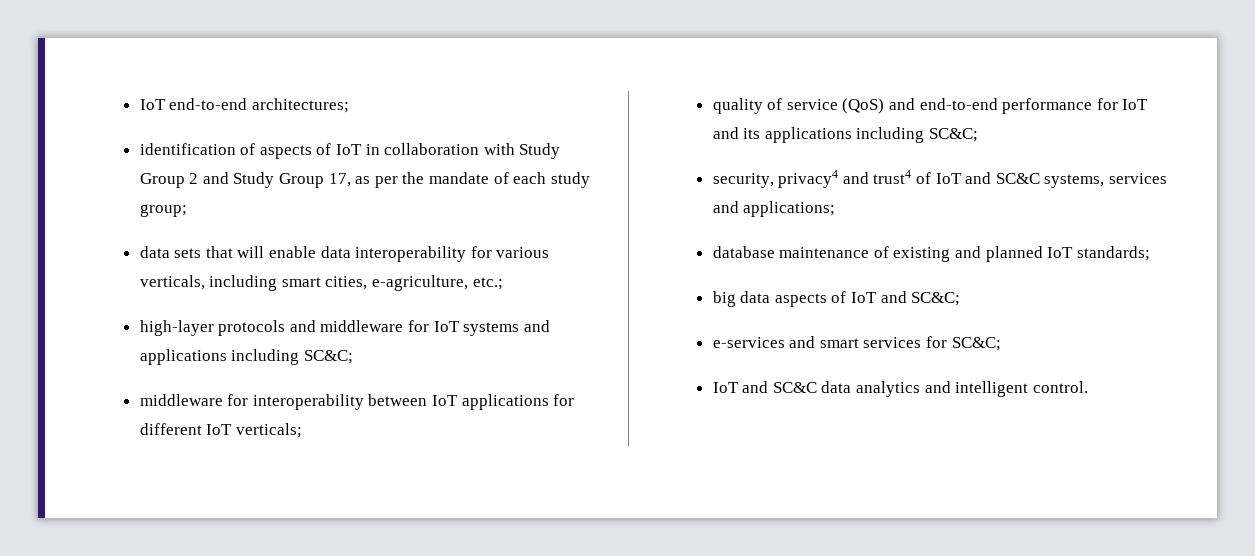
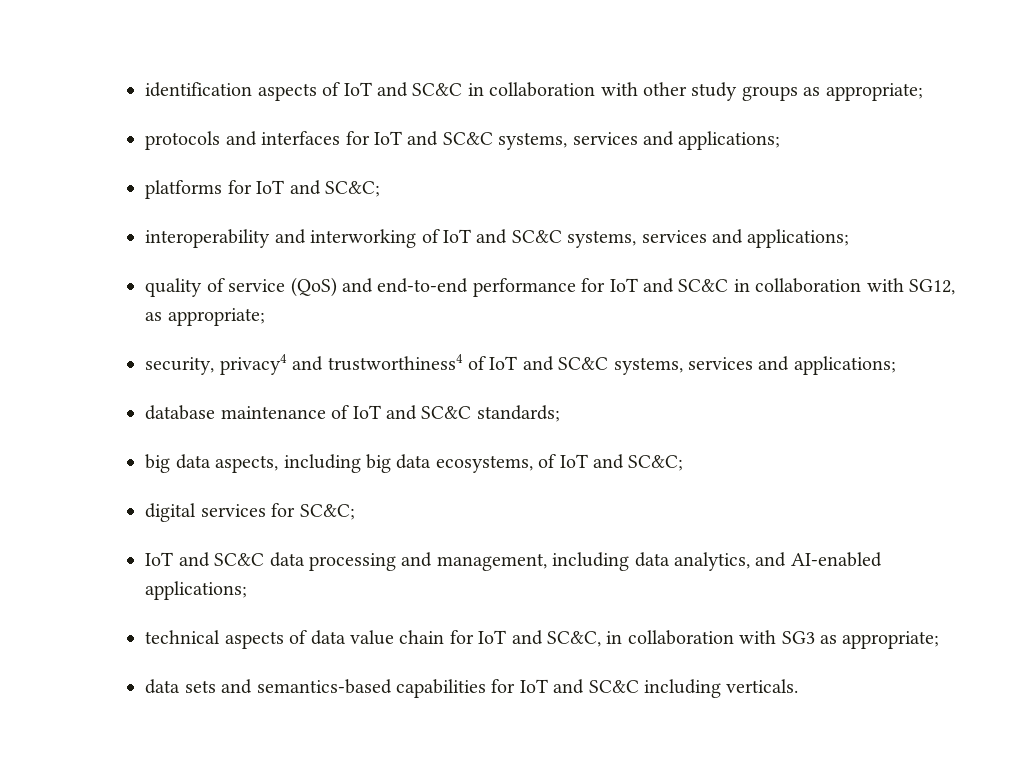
- IoT end-to-end architectures;
- identification of aspects of IoT in collaboration with Study Group 2 and Study Group 17, as per the mandate of each study group;
- data sets that will enable data interoperability for various verticals, including smart cities, e-agriculture, etc.;
- high-layer protocols and middleware for IoT systems and applications including SC&C;
- middleware for interoperability between IoT applications for different IoT verticals;
+ identification aspects of IoT and SC&C in collaboration with other study groups as appropriate;
+ protocols and interfaces for IoT and SC&C systems, services and applications;
+ platforms for IoT and SC&C;
+ interoperability and interworking of IoT and SC&C systems, services and applications;
- quality of service (QoS) and end-to-end performance for IoT and its applications including SC&C;
+ quality of service (QoS) and end-to-end performance for IoT and SC&C in collaboration with SG12, as appropriate;
- security, privacy4 and trust4 of IoT and SC&C systems, services and applications;
+ security, privacy4 and trustworthiness4 of IoT and SC&C systems, services and applications;
- database maintenance of existing and planned IoT standards;
+ database maintenance of IoT and SC&C standards;
- big data aspects of IoT and SC&C;
+ big data aspects, including big data ecosystems, of IoT and SC&C;
- e-services and smart services for SC&C;
+ digital services for SC&C;
- IoT and SC&C data analytics and intelligent control.
+ IoT and SC&C data processing and management, including data analytics, and AI-enabled applications;
+ technical aspects of data value chain for IoT and SC&C, in collaboration with SG3 as appropriate;
+ data sets and semantics-based capabilities for IoT and SC&C including verticals.

